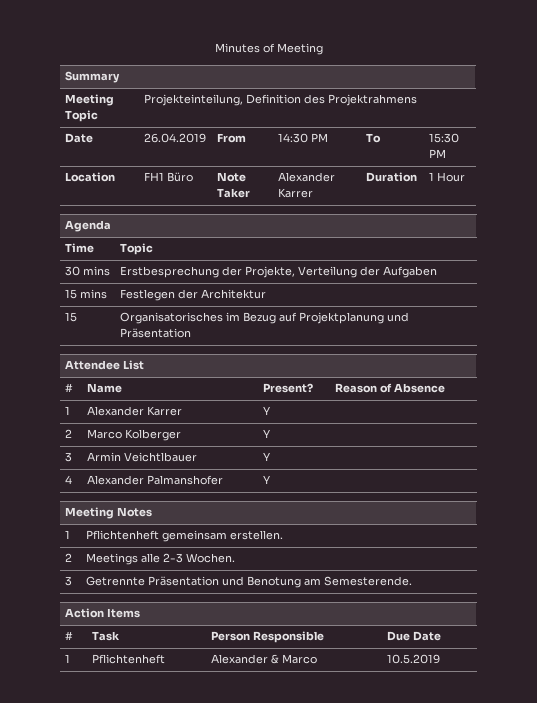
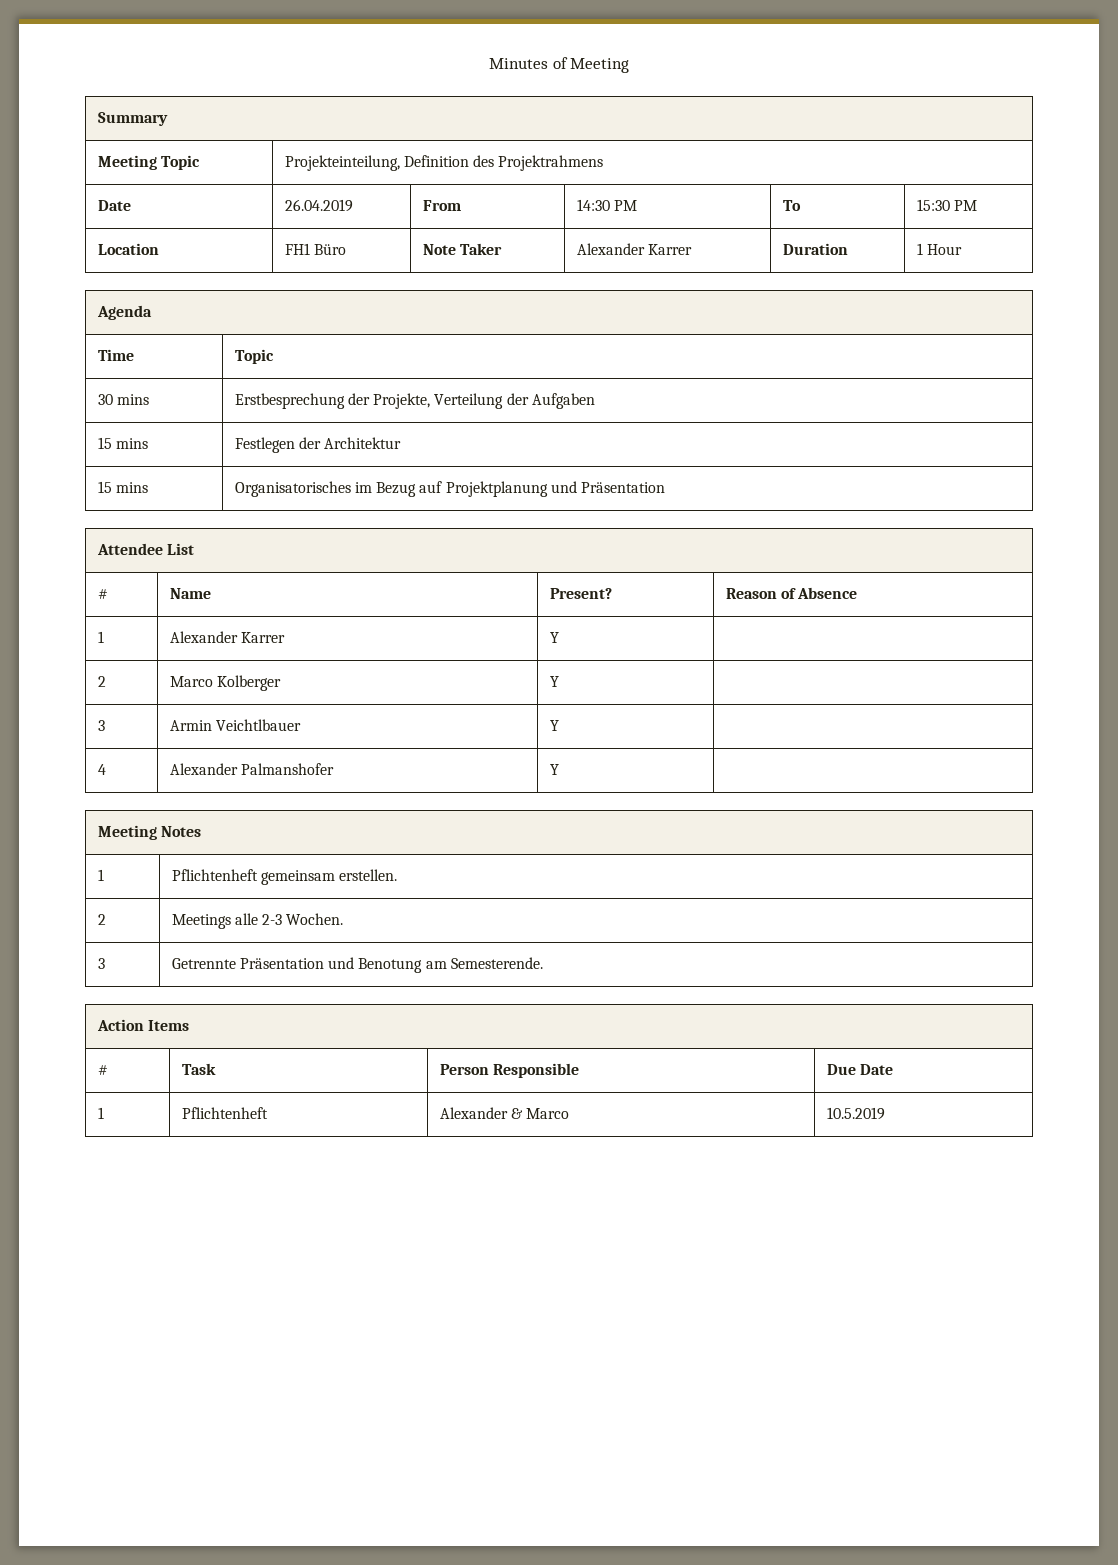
- 15 | Organisatorisches im Bezug auf Projektplanung und Präsentation
+ 15 mins | Organisatorisches im Bezug auf Projektplanung und Präsentation

